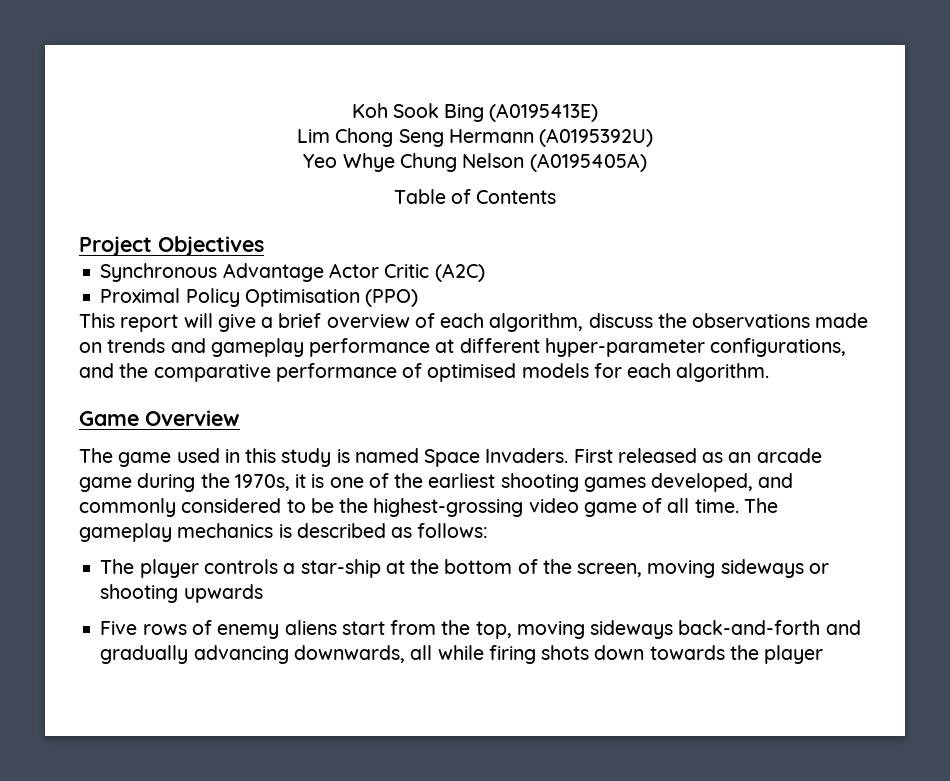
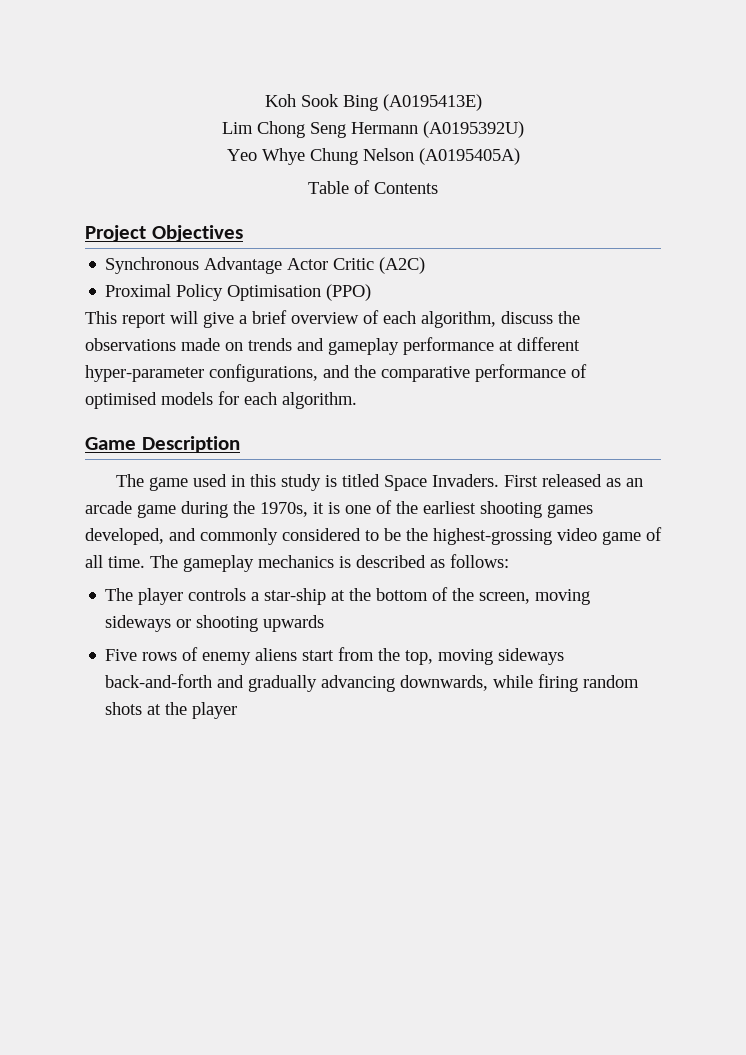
- Game Overview
+ Game Description
- The game used in this study is named Space Invaders.
+ The game used in this study is titled Space Invaders.
- Five rows of enemy aliens start from the top, moving sideways back-and-forth and gradually advancing downwards, all while firing shots down towards the player
+ Five rows of enemy aliens start from the top, moving sideways back-and-forth and gradually advancing downwards, while firing random shots at the player

